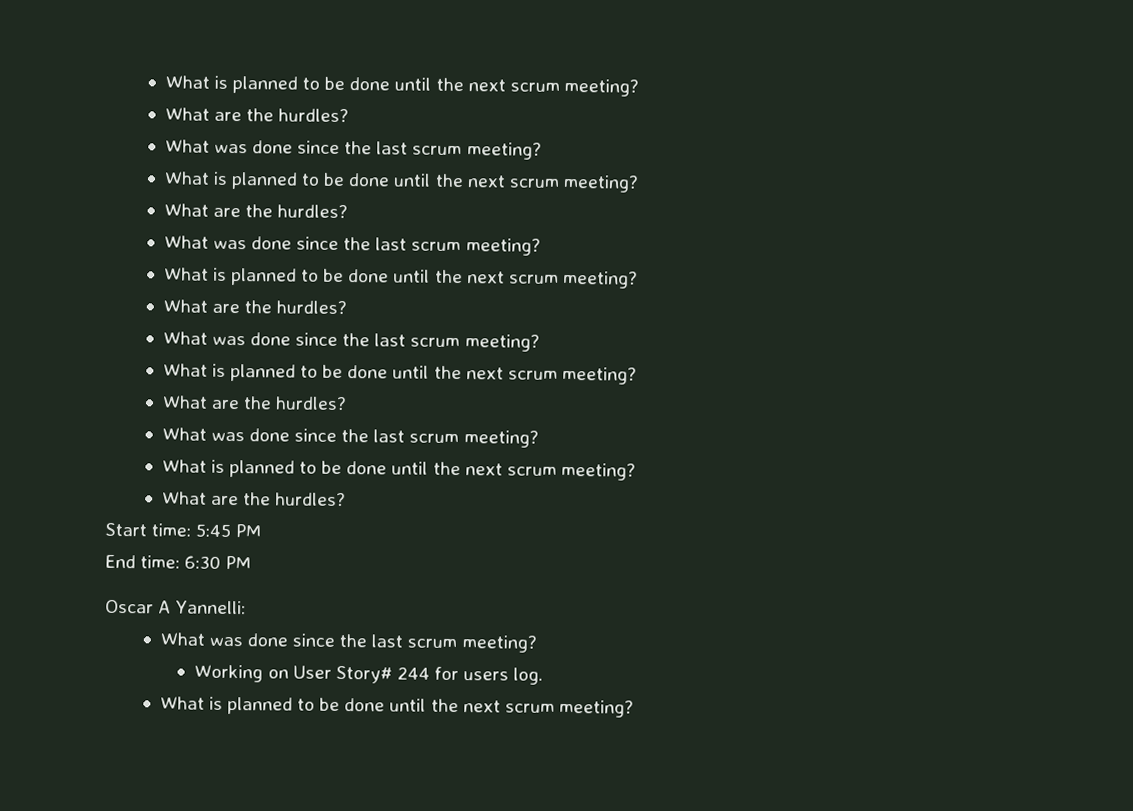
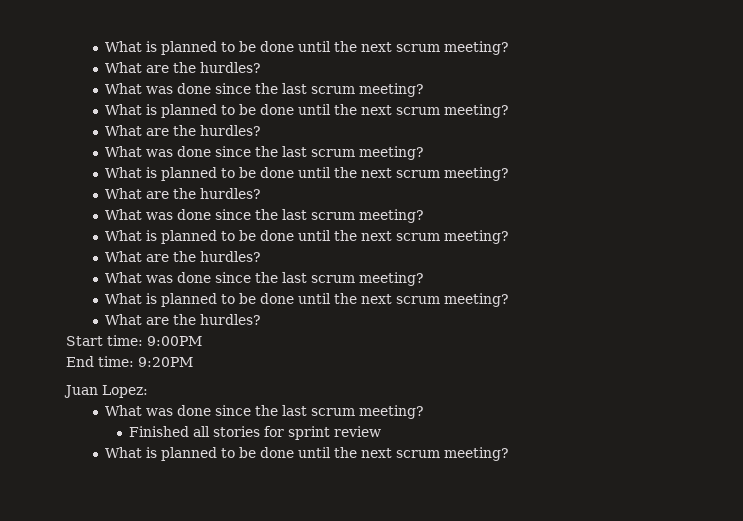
- Start time: 5:45 PM
+ Start time: 9:00PM
- End time: 6:30 PM
- Oscar A Yannelli:
+ End time: 9:20PM
+ Juan Lopez:
  What was done since the last scrum meeting?
- Working on User Story# 244 for users log.
+ Finished all stories for sprint review

